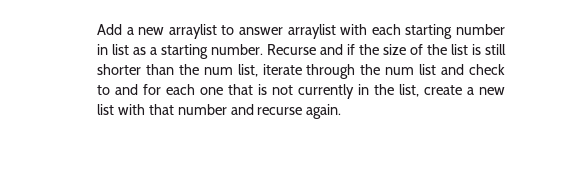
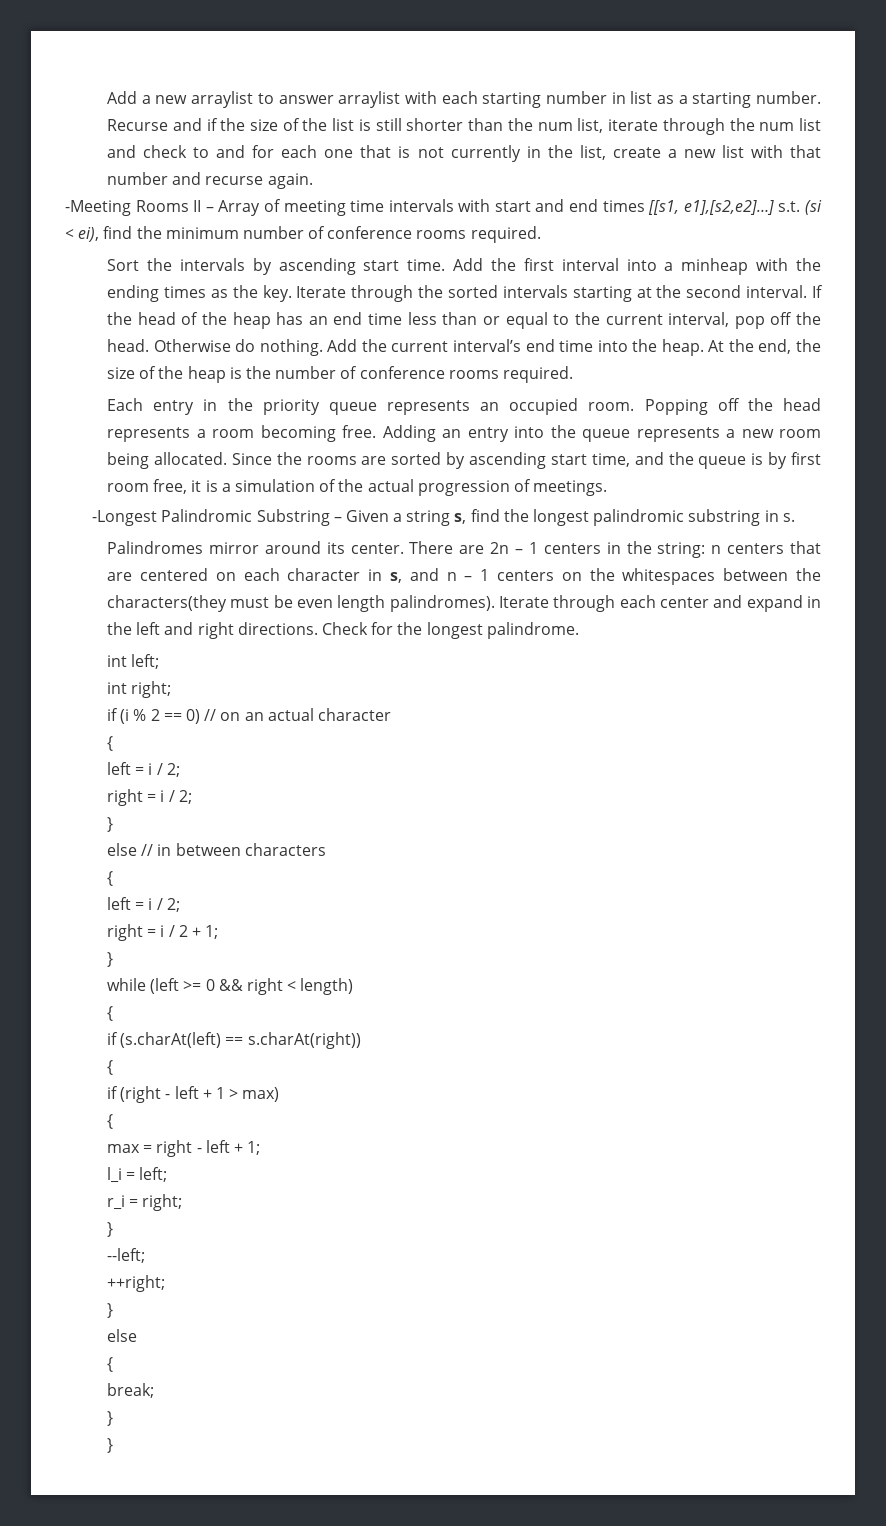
+ -Meeting Rooms II – Array of meeting time intervals with start and end times [[s1, e1],[s2,e2]…] s.t. (si < ei), find the minimum number of conference rooms required.
+ Sort the intervals by ascending start time. Add the first interval into a minheap with the ending times as the key. Iterate through the sorted intervals starting at the second interval. If the head of the heap has an end time less than or equal to the current interval, pop off the head. Otherwise do nothing. Add the current interval’s end time into the heap. At the end, the size of the heap is the number of conference rooms required.
+ Each entry in the priority queue represents an occupied room. Popping off the head represents a room becoming free. Adding an entry into the queue represents a new room being allocated. Since the rooms are sorted by ascending start time, and the queue is by first room free, it is a simulation of the actual progression of meetings.
+ -Longest Palindromic Substring – Given a string s, find the longest palindromic substring in s.
+ Palindromes mirror around its center. There are 2n – 1 centers in the string: n centers that are centered on each character in s, and n – 1 centers on the whitespaces between the characters(they must be even length palindromes). Iterate through each center and expand in the left and right directions. Check for the longest palindrome.
+ int left;
+ int right;
+ if (i % 2 == 0) // on an actual character
+ {
+ left = i / 2;
+ right = i / 2;
+ }
+ else // in between characters
+ {
+ left = i / 2;
+ right = i / 2 + 1;
+ }
+ while (left >= 0 && right < length)
+ {
+ if (s.charAt(left) == s.charAt(right))
+ {
+ if (right - left + 1 > max)
+ {
+ max = right - left + 1;
+ l_i = left;
+ r_i = right;
+ }
+ --left;
+ ++right;
+ }
+ else
+ {
+ break;
+ }
+ }

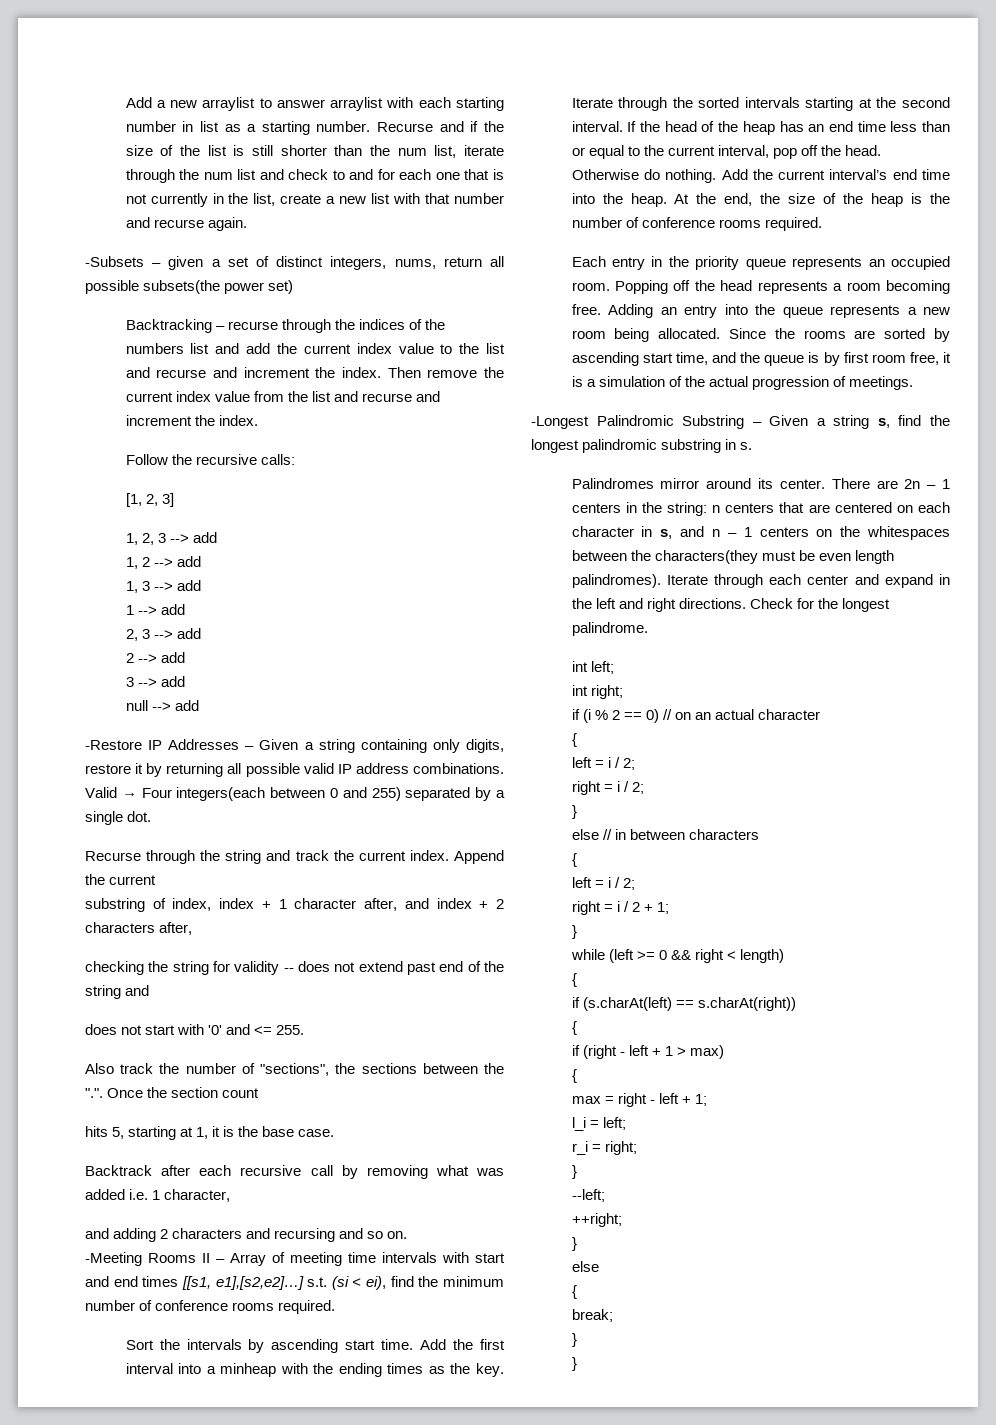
+ -Subsets – given a set of distinct integers, nums, return all possible subsets(the power set)
+ Backtracking – recurse through the indices of the numbers list and add the current index value to the list and recurse and increment the index. Then remove the current index value from the list and recurse and increment the index.
+ Follow the recursive calls:
+ [1, 2, 3]
+ 1, 2, 3 --> add
+ 1, 2 --> add
+ 1, 3 --> add
+ 1 --> add
+ 2, 3 --> add
+ 2 --> add
+ 3 --> add
+ null --> add
+ -Restore IP Addresses – Given a string containing only digits, restore it by returning all possible valid IP address combinations. Valid → Four integers(each between 0 and 255) separated by a single dot.
+ Recurse through the string and track the current index. Append the current
+ substring of index, index + 1 character after, and index + 2 characters after,
+ checking the string for validity -- does not extend past end of the string and
+ does not start with '0' and <= 255.
+ Also track the number of "sections", the sections between the ".". Once the section count
+ hits 5, starting at 1, it is the base case.
+ Backtrack after each recursive call by removing what was added i.e. 1 character,
+ and adding 2 characters and recursing and so on.

